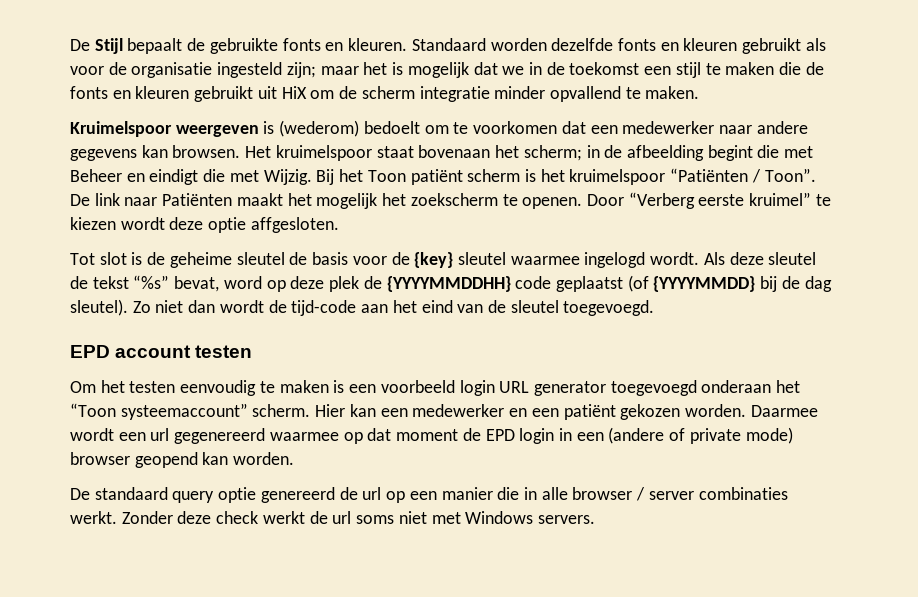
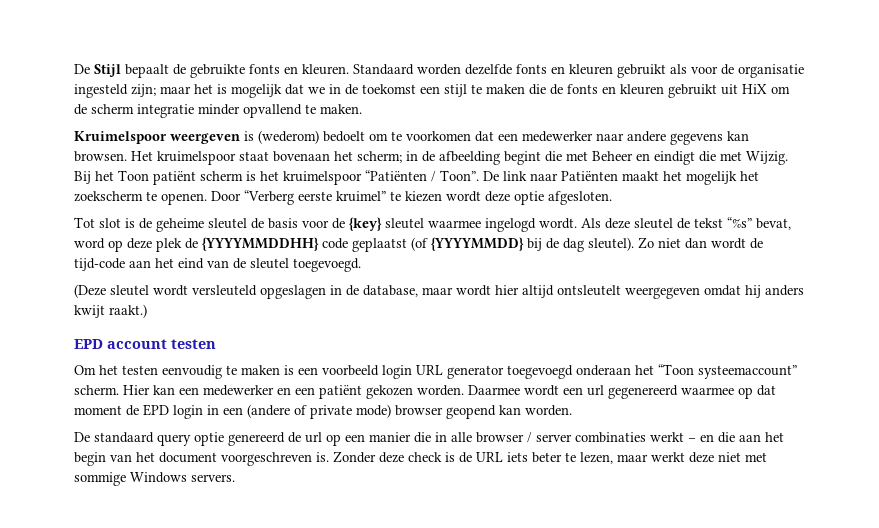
- Door “Verberg eerste kruimel” te kiezen wordt deze optie affgesloten.
+ Door “Verberg eerste kruimel” te kiezen wordt deze optie afgesloten.
+ (Deze sleutel wordt versleuteld opgeslagen in de database, maar wordt hier altijd ontsleutelt weergegeven omdat hij anders kwijt raakt.)
- De standaard query optie genereerd de url op een manier die in alle browser / server combinaties werkt. Zonder deze check werkt de url soms niet met Windows servers.
+ De standaard query optie genereerd de url op een manier die in alle browser / server combinaties werkt – en die aan het begin van het document voorgeschreven is. Zonder deze check is de URL iets beter te lezen, maar werkt deze niet met sommige Windows servers.

